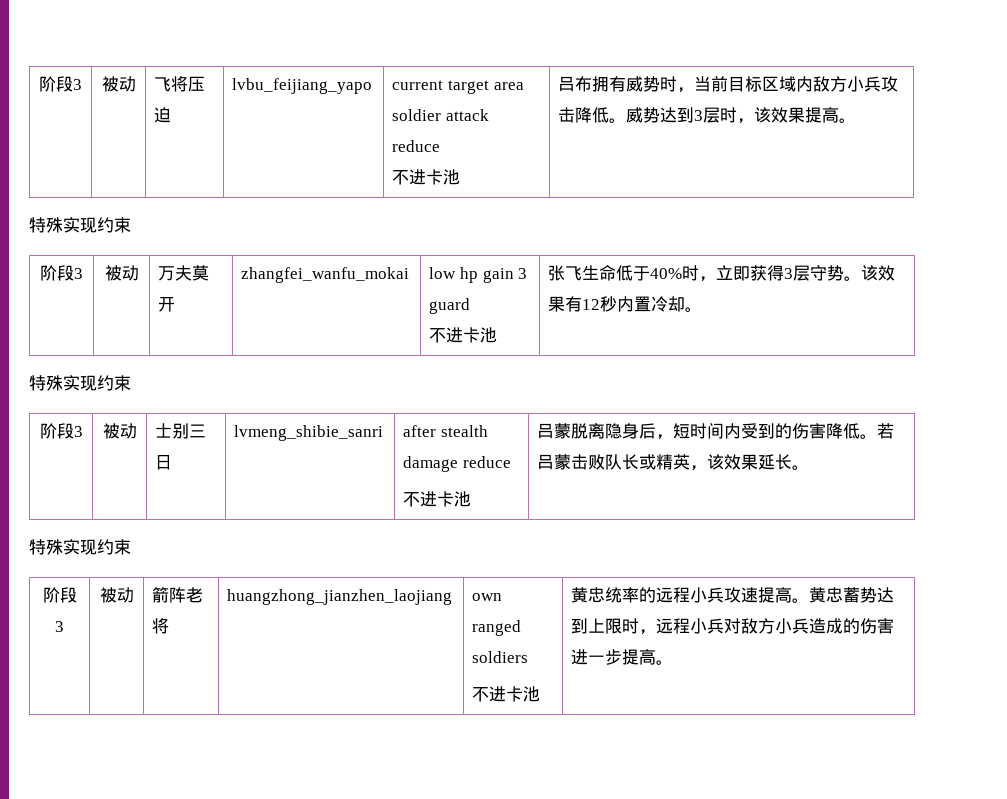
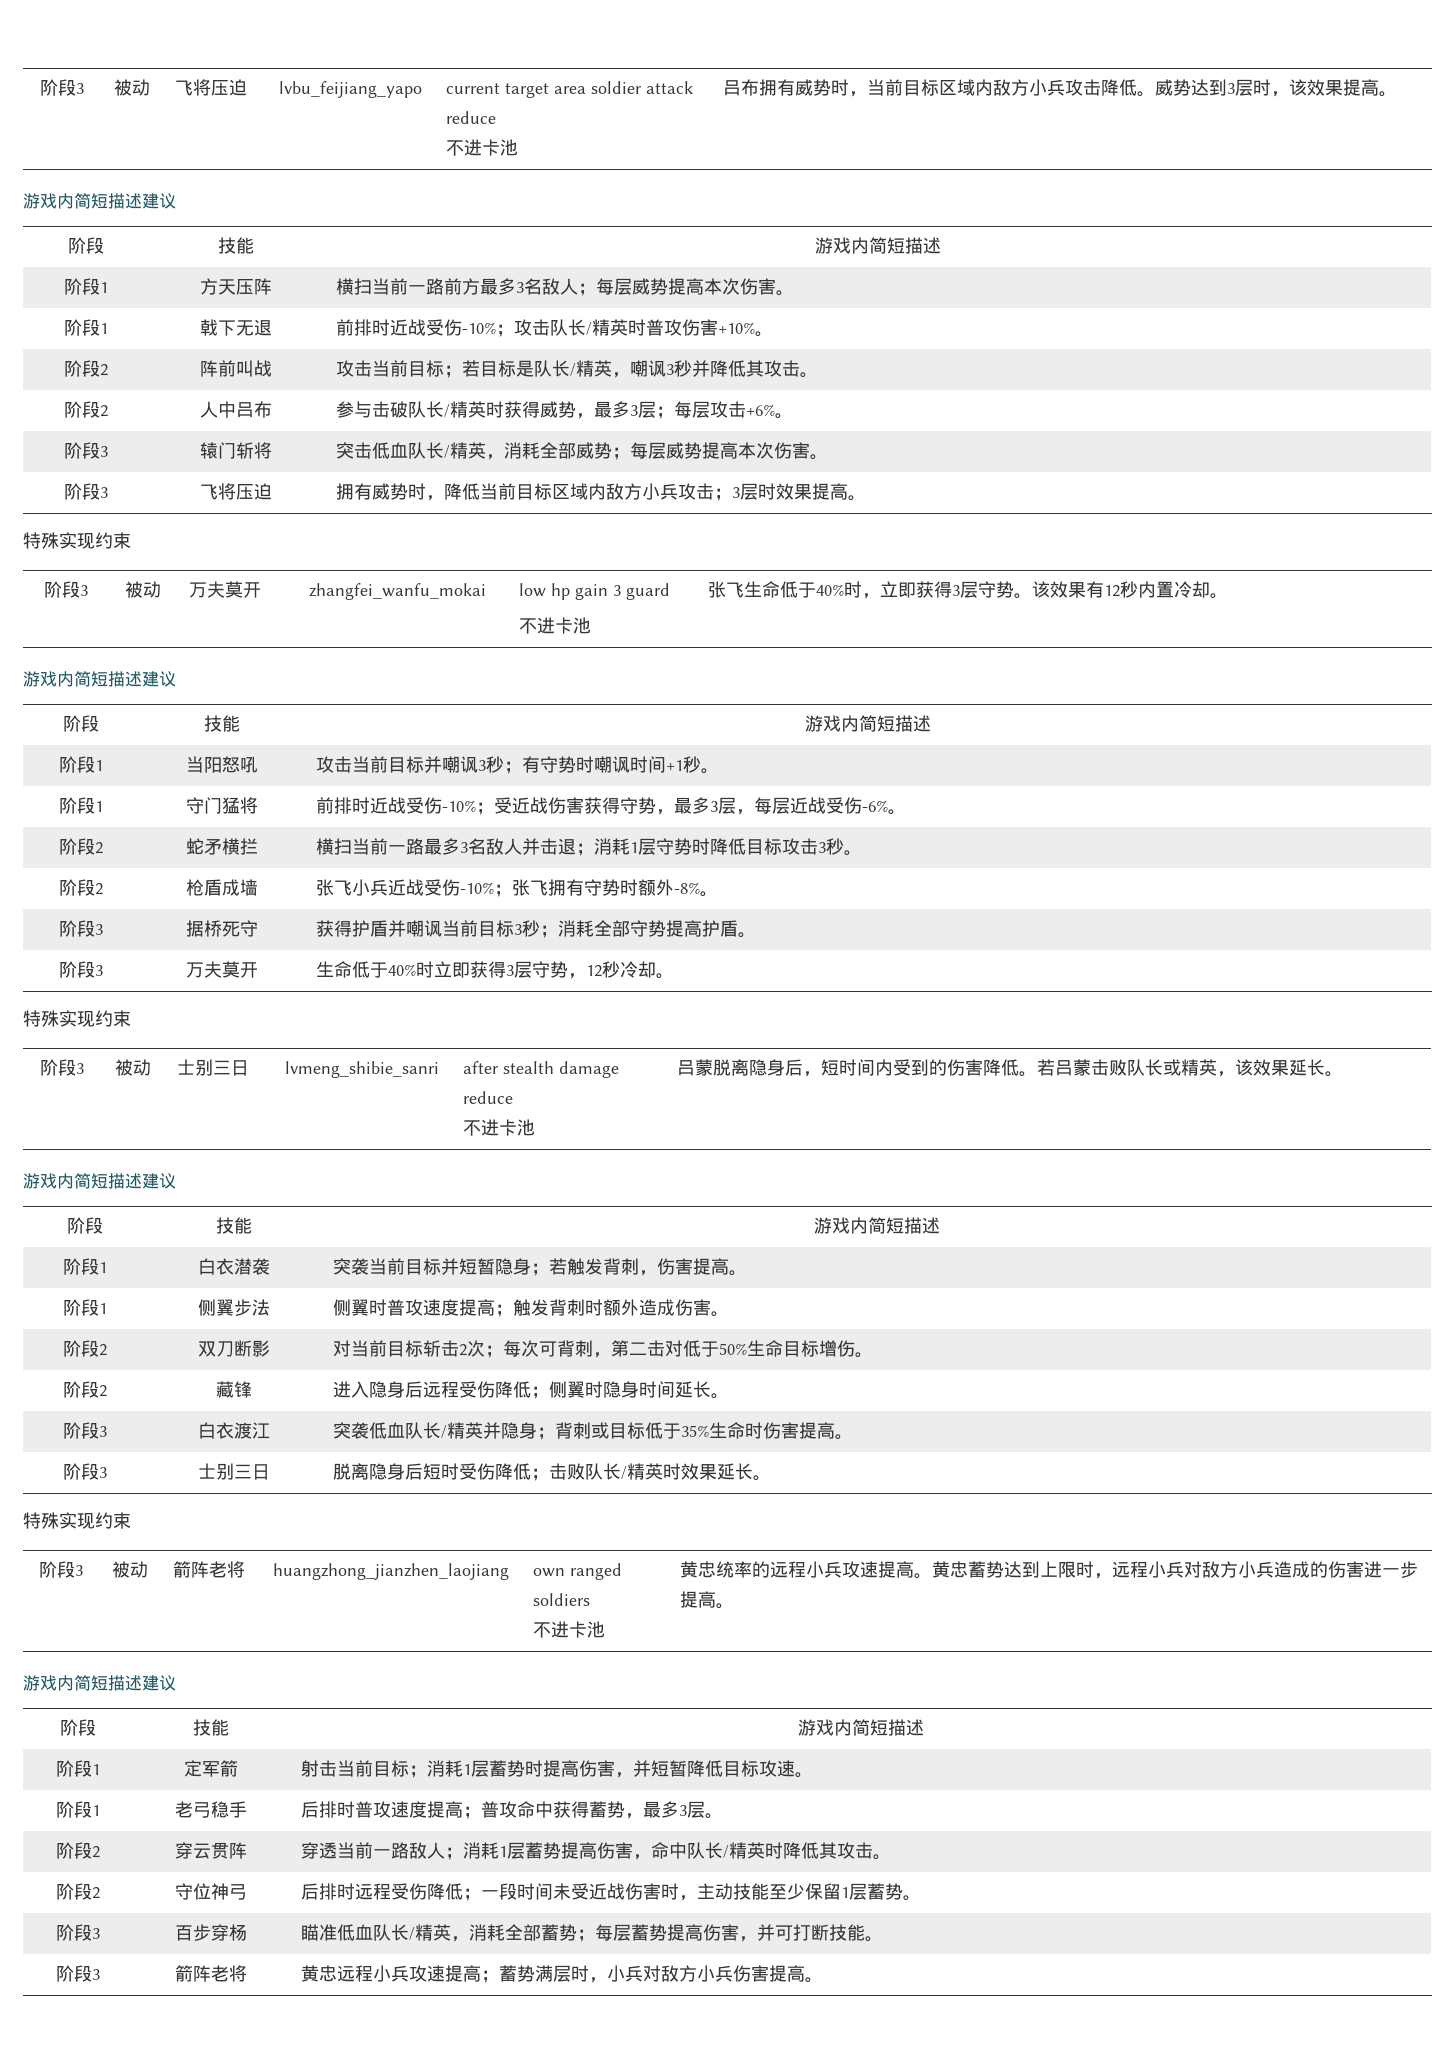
  阶段3 | 被动 | 飞将压迫 | lvbu_feijiang_yapo | current target area soldier attack reduce
  不进卡池 | 吕布拥有威势时，当前目标区域内敌方小兵攻击降低。威势达到3层时，该效果提高。
+ 游戏内简短描述建议
+ 阶段 | 技能 | 游戏内简短描述
+ 阶段1 | 方天压阵 | 横扫当前一路前方最多3名敌人；每层威势提高本次伤害。
+ 阶段1 | 戟下无退 | 前排时近战受伤-10%；攻击队长/精英时普攻伤害+10%。
+ 阶段2 | 阵前叫战 | 攻击当前目标；若目标是队长/精英，嘲讽3秒并降低其攻击。
+ 阶段2 | 人中吕布 | 参与击破队长/精英时获得威势，最多3层；每层攻击+6%。
+ 阶段3 | 辕门斩将 | 突击低血队长/精英，消耗全部威势；每层威势提高本次伤害。
+ 阶段3 | 飞将压迫 | 拥有威势时，降低当前目标区域内敌方小兵攻击；3层时效果提高。
  阶段3 | 被动 | 万夫莫开 | zhangfei_wanfu_mokai | low hp gain 3 guard
  不进卡池 | 张飞生命低于40%时，立即获得3层守势。该效果有12秒内置冷却。
+ 游戏内简短描述建议
+ 阶段 | 技能 | 游戏内简短描述
+ 阶段1 | 当阳怒吼 | 攻击当前目标并嘲讽3秒；有守势时嘲讽时间+1秒。
+ 阶段1 | 守门猛将 | 前排时近战受伤-10%；受近战伤害获得守势，最多3层，每层近战受伤-6%。
+ 阶段2 | 蛇矛横拦 | 横扫当前一路最多3名敌人并击退；消耗1层守势时降低目标攻击3秒。
+ 阶段2 | 枪盾成墙 | 张飞小兵近战受伤-10%；张飞拥有守势时额外-8%。
+ 阶段3 | 据桥死守 | 获得护盾并嘲讽当前目标3秒；消耗全部守势提高护盾。
+ 阶段3 | 万夫莫开 | 生命低于40%时立即获得3层守势，12秒冷却。
  阶段3 | 被动 | 士别三日 | lvmeng_shibie_sanri | after stealth damage reduce
  不进卡池 | 吕蒙脱离隐身后，短时间内受到的伤害降低。若吕蒙击败队长或精英，该效果延长。
+ 游戏内简短描述建议
+ 阶段 | 技能 | 游戏内简短描述
+ 阶段1 | 白衣潜袭 | 突袭当前目标并短暂隐身；若触发背刺，伤害提高。
+ 阶段1 | 侧翼步法 | 侧翼时普攻速度提高；触发背刺时额外造成伤害。
+ 阶段2 | 双刀断影 | 对当前目标斩击2次；每次可背刺，第二击对低于50%生命目标增伤。
+ 阶段2 | 藏锋 | 进入隐身后远程受伤降低；侧翼时隐身时间延长。
+ 阶段3 | 白衣渡江 | 突袭低血队长/精英并隐身；背刺或目标低于35%生命时伤害提高。
+ 阶段3 | 士别三日 | 脱离隐身后短时受伤降低；击败队长/精英时效果延长。
  阶段3 | 被动 | 箭阵老将 | huangzhong_jianzhen_laojiang | own ranged soldiers
  不进卡池 | 黄忠统率的远程小兵攻速提高。黄忠蓄势达到上限时，远程小兵对敌方小兵造成的伤害进一步提高。
+ 游戏内简短描述建议
+ 阶段 | 技能 | 游戏内简短描述
+ 阶段1 | 定军箭 | 射击当前目标；消耗1层蓄势时提高伤害，并短暂降低目标攻速。
+ 阶段1 | 老弓稳手 | 后排时普攻速度提高；普攻命中获得蓄势，最多3层。
+ 阶段2 | 穿云贯阵 | 穿透当前一路敌人；消耗1层蓄势提高伤害，命中队长/精英时降低其攻击。
+ 阶段2 | 守位神弓 | 后排时远程受伤降低；一段时间未受近战伤害时，主动技能至少保留1层蓄势。
+ 阶段3 | 百步穿杨 | 瞄准低血队长/精英，消耗全部蓄势；每层蓄势提高伤害，并可打断技能。
+ 阶段3 | 箭阵老将 | 黄忠远程小兵攻速提高；蓄势满层时，小兵对敌方小兵伤害提高。

